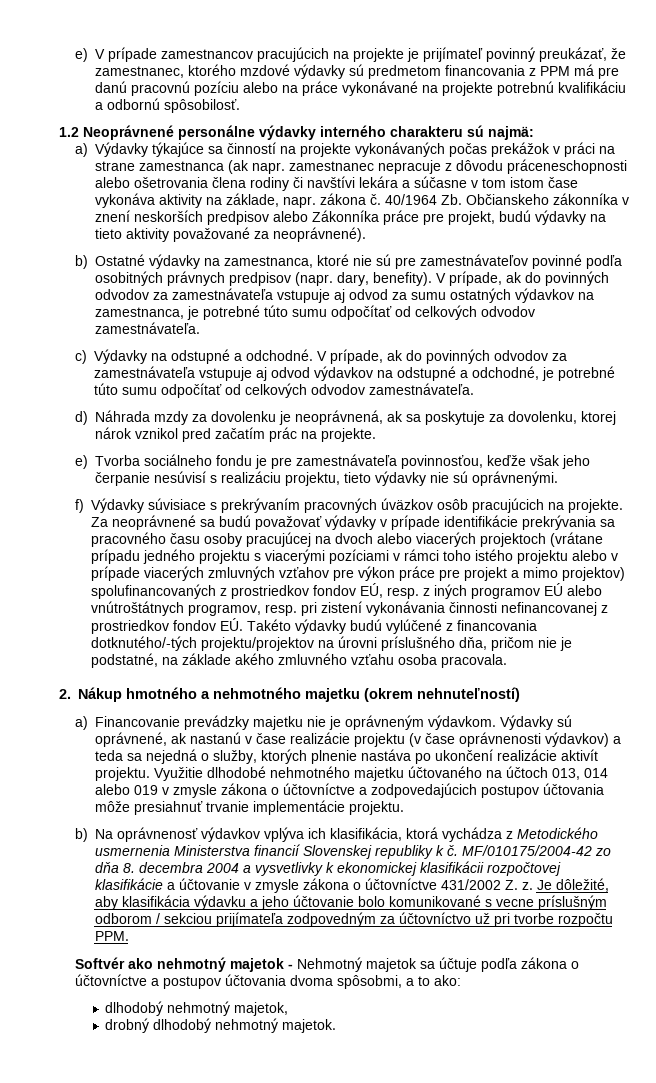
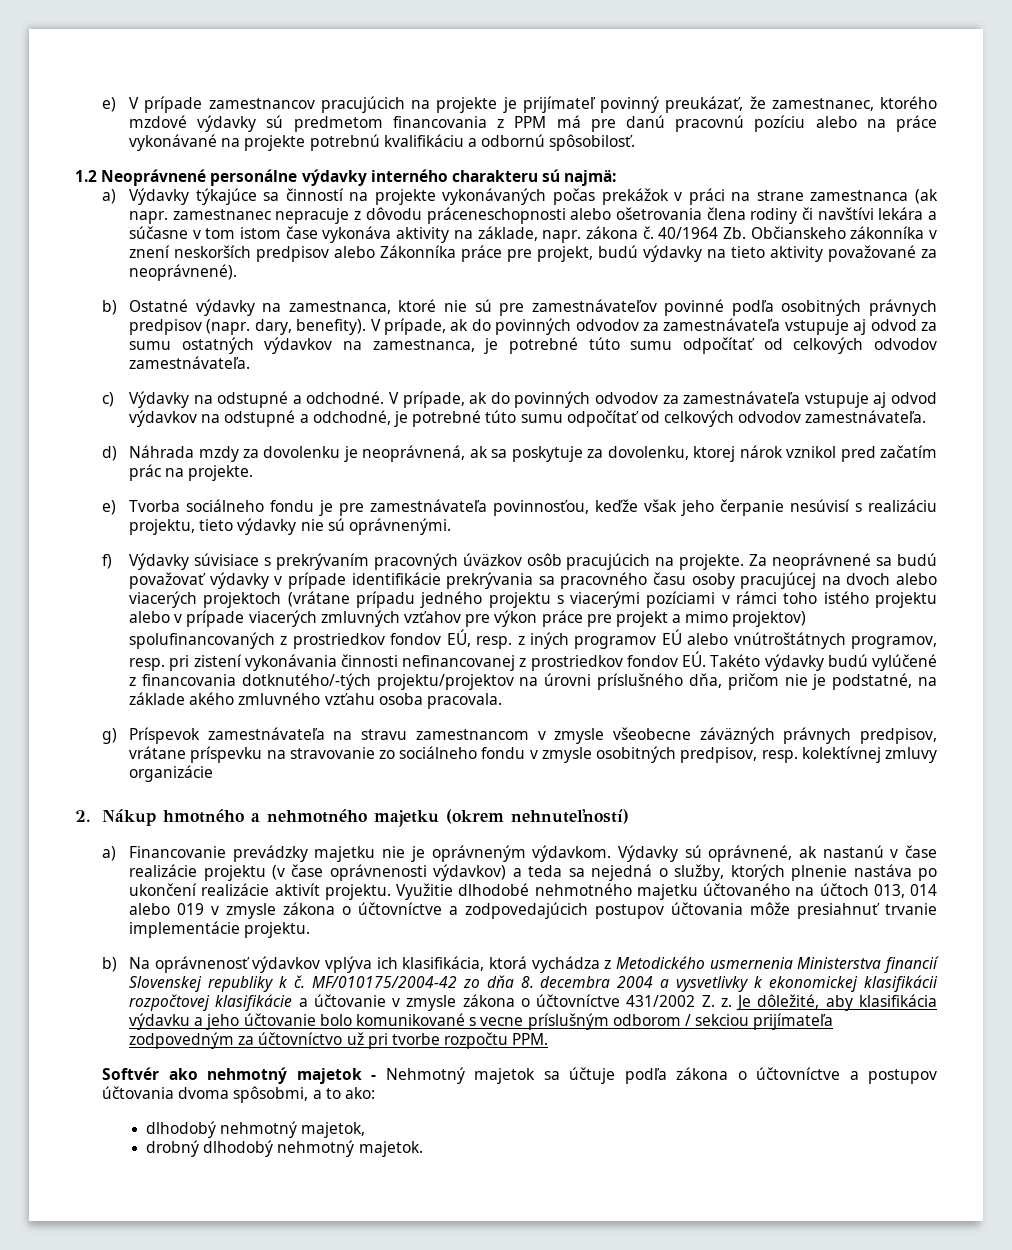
+ g) Príspevok zamestnávateľa na stravu zamestnancom v zmysle všeobecne záväzných právnych predpisov, vrátane príspevku na stravovanie zo sociálneho fondu v zmysle osobitných predpisov, resp. kolektívnej zmluvy organizácie

